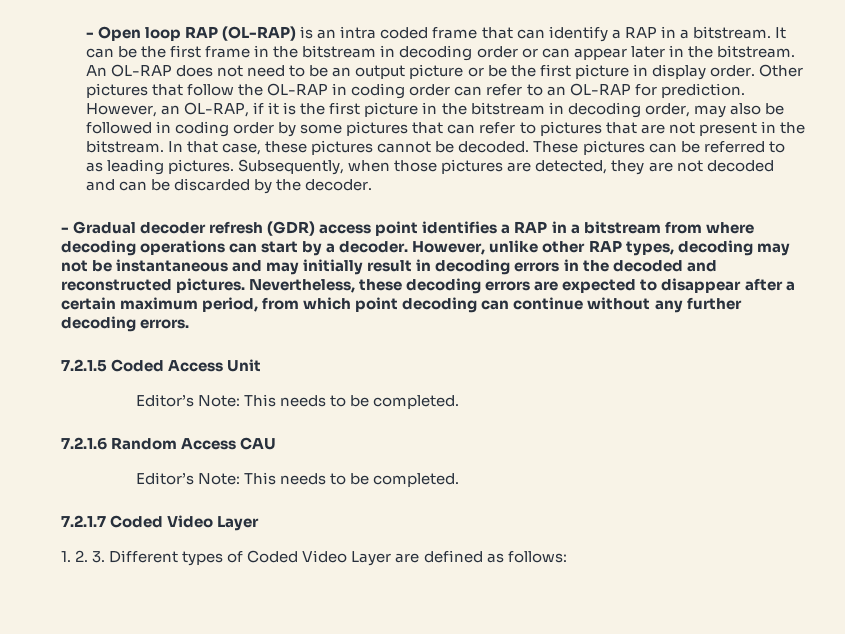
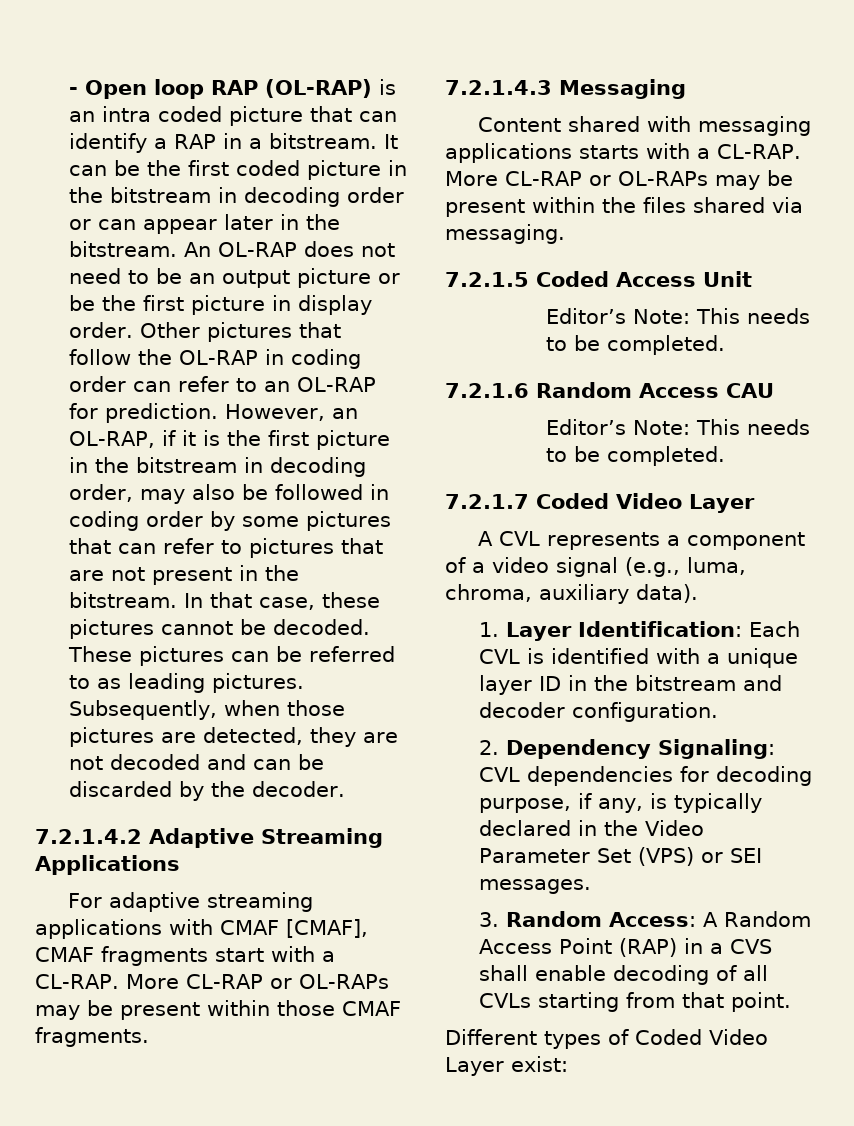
- - Open loop RAP (OL-RAP) is an intra coded frame that can identify a RAP in a bitstream.
+ - Open loop RAP (OL-RAP) is an intra coded picture that can identify a RAP in a bitstream.
- It can be the first frame in the bitstream in decoding order or can appear later in the bitstream.
+ It can be the first coded picture in the bitstream in decoding order or can appear later in the bitstream.
- - Gradual decoder refresh (GDR) access point identifies a RAP in a bitstream from where decoding operations can start by a decoder. However, unlike other RAP types, decoding may not be instantaneous and may initially result in decoding errors in the decoded and reconstructed pictures. Nevertheless, these decoding errors are expected to disappear after a certain maximum period, from which point decoding can continue without any further decoding errors.
+ 7.2.1.4.2 Adaptive Streaming Applications
+ For adaptive streaming applications with CMAF [CMAF], CMAF fragments start with a CL-RAP. More CL-RAP or OL-RAPs may be present within those CMAF fragments.
+ 7.2.1.4.3 Messaging
+ Content shared with messaging applications starts with a CL-RAP. More CL-RAP or OL-RAPs may be present within the files shared via messaging.
- 1. 2. 3. Different types of Coded Video Layer are defined as follows:
+ A CVL represents a component of a video signal (e.g., luma, chroma, auxiliary data).
+ 1. Layer Identification: Each CVL is identified with a unique layer ID in the bitstream and decoder configuration.
+ 2. Dependency Signaling: CVL dependencies for decoding purpose, if any, is typically declared in the Video Parameter Set (VPS) or SEI messages.
+ 3. Random Access: A Random Access Point (RAP) in a CVS shall enable decoding of all CVLs starting from that point.
+ Different types of Coded Video Layer exist:

